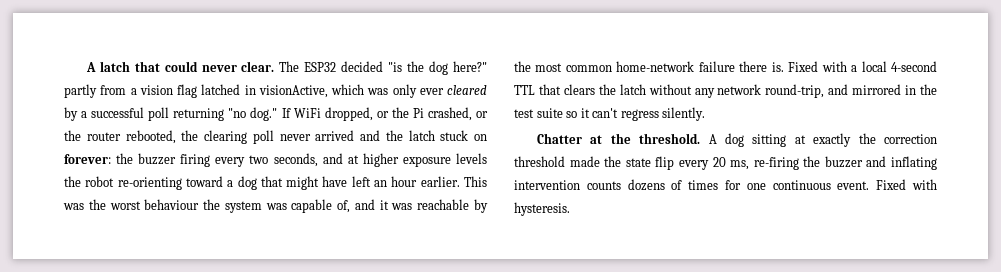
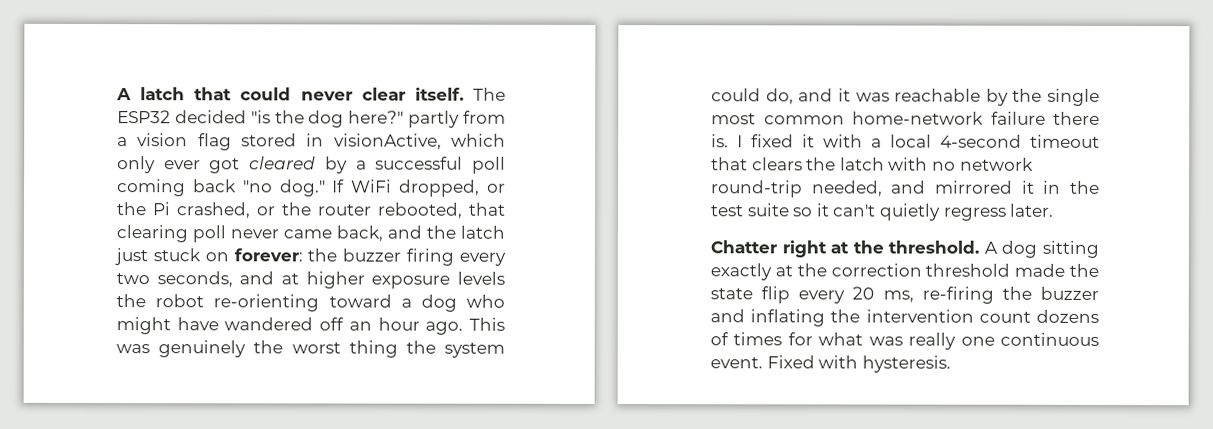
- A latch that could never clear.
+ A latch that could never clear itself.
- The ESP32 decided "is the dog here?" partly from a vision flag latched in visionActive, which was only ever cleared by a successful poll returning "no dog."
+ The ESP32 decided "is the dog here?" partly from a vision flag stored in visionActive, which only ever got cleared by a successful poll coming back "no dog."
- If WiFi dropped, or the Pi crashed, or the router rebooted, the clearing poll never arrived and the latch stuck on forever: the buzzer firing every two seconds, and at higher exposure levels the robot re-orienting toward a dog that might have left an hour earlier.
+ If WiFi dropped, or the Pi crashed, or the router rebooted, that clearing poll never came back, and the latch just stuck on forever: the buzzer firing every two seconds, and at higher exposure levels the robot re-orienting toward a dog who might have wandered off an hour ago.
- This was the worst behaviour the system was capable of, and it was reachable by the most common home-network failure there is.
+ This was genuinely the worst thing the system could do, and it was reachable by the single most common home-network failure there is.
- Fixed with a local 4-second TTL that clears the latch without any network round-trip, and mirrored in the test suite so it can't regress silently.
+ I fixed it with a local 4-second timeout that clears the latch with no network round-trip needed, and mirrored it in the test suite so it can't quietly regress later.
- Chatter at the threshold.
+ Chatter right at the threshold.
- A dog sitting at exactly the correction threshold made the state flip every 20 ms, re-firing the buzzer and inflating intervention counts dozens of times for one continuous event.
+ A dog sitting exactly at the correction threshold made the state flip every 20 ms, re-firing the buzzer and inflating the intervention count dozens of times for what was really one continuous event.

